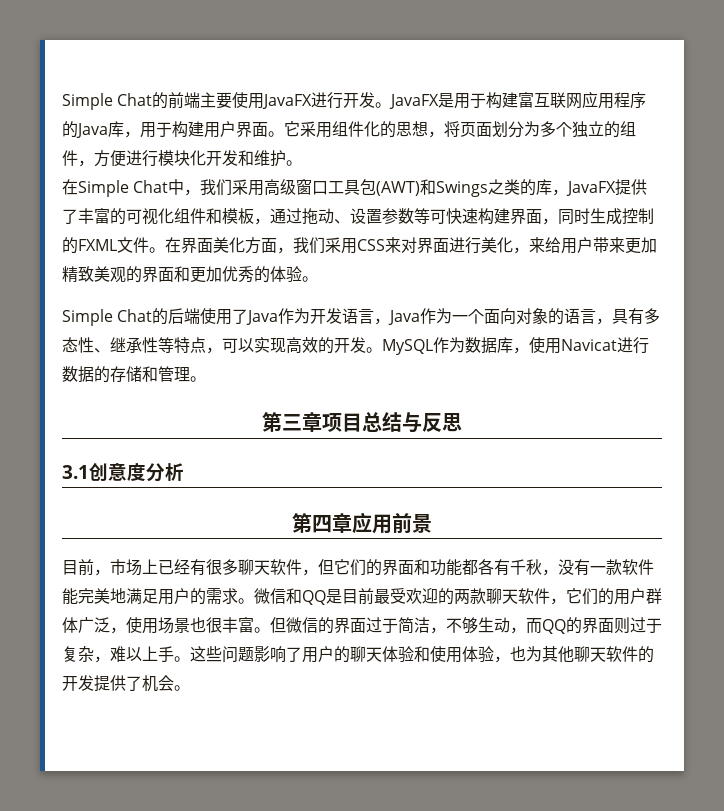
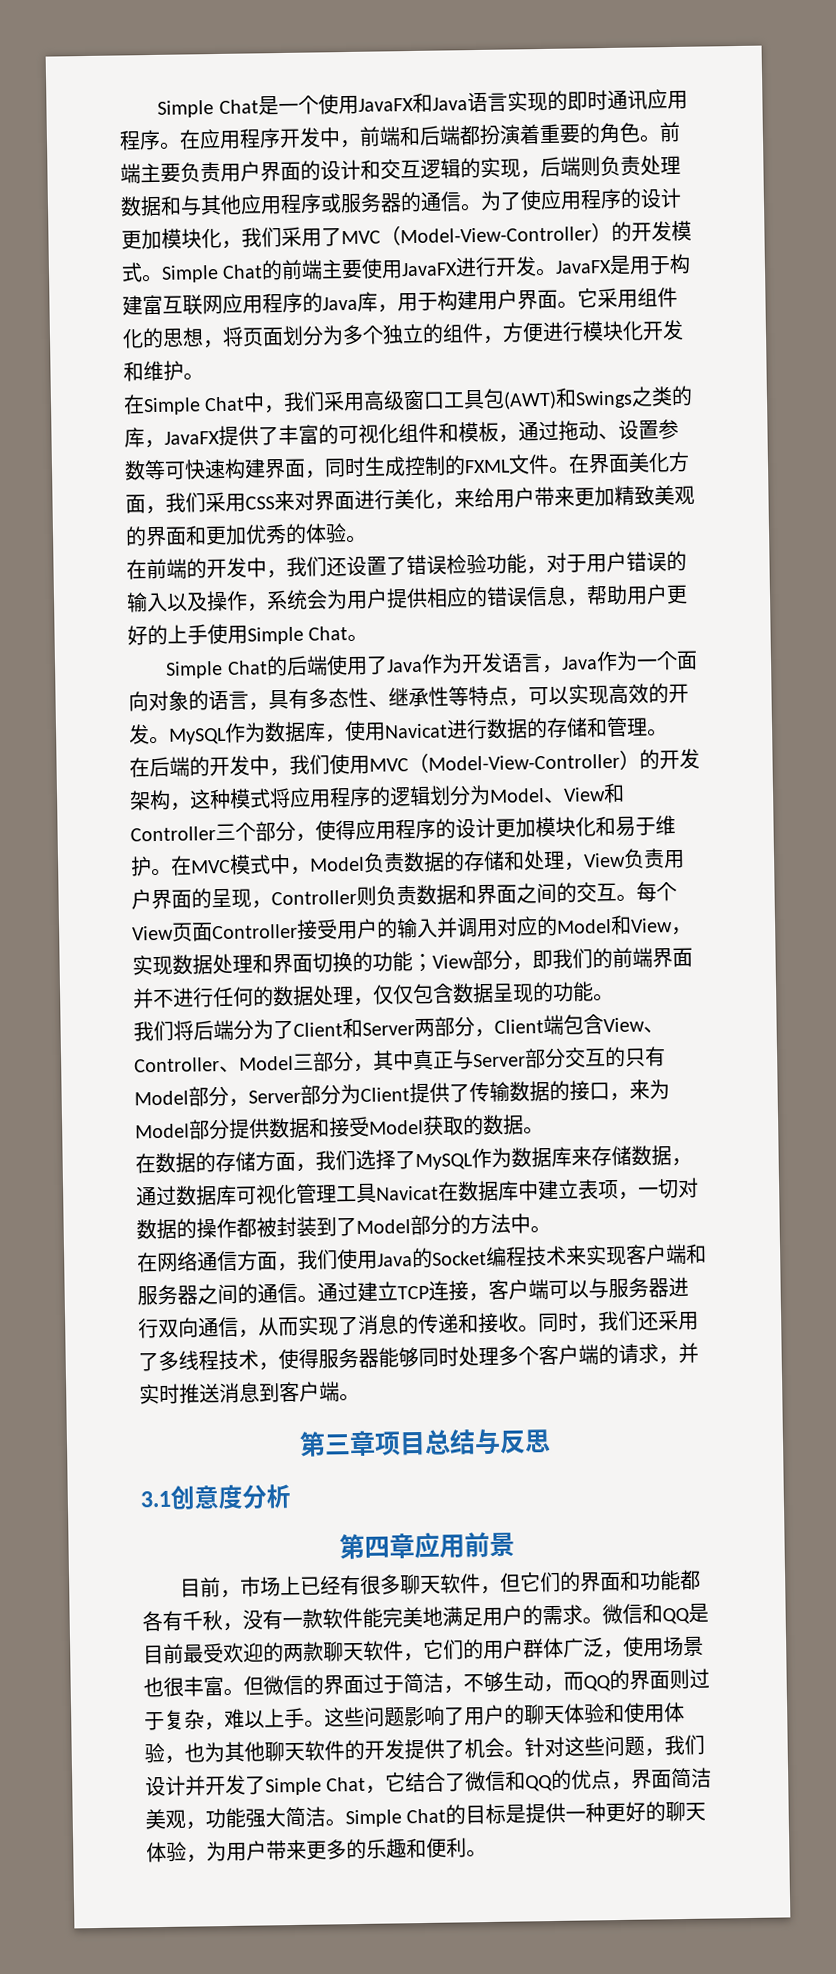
- Simple Chat的前端主要使用JavaFX进行开发。
+ Simple Chat是一个使用JavaFX和Java语言实现的即时通讯应用程序。在应用程序开发中，前端和后端都扮演着重要的角色。前端主要负责用户界面的设计和交互逻辑的实现，后端则负责处理数据和与其他应用程序或服务器的通信。为了使应用程序的设计更加模块化，我们采用了MVC（Model-View-Controller）的开发模式。Simple Chat的前端主要使用JavaFX进行开发。
+ 在前端的开发中，我们还设置了错误检验功能，对于用户错误的输入以及操作，系统会为用户提供相应的错误信息，帮助用户更好的上手使用Simple Chat。
+ 在后端的开发中，我们使用MVC（Model-View-Controller）的开发架构，这种模式将应用程序的逻辑划分为Model、View和Controller三个部分，使得应用程序的设计更加模块化和易于维护。在MVC模式中，Model负责数据的存储和处理，View负责用户界面的呈现，Controller则负责数据和界面之间的交互。每个View页面Controller接受用户的输入并调用对应的Model和View，实现数据处理和界面切换的功能；View部分，即我们的前端界面并不进行任何的数据处理，仅仅包含数据呈现的功能。
+ 我们将后端分为了Client和Server两部分，Client端包含View、Controller、Model三部分，其中真正与Server部分交互的只有Model部分，Server部分为Client提供了传输数据的接口，来为Model部分提供数据和接受Model获取的数据。
+ 在数据的存储方面，我们选择了MySQL作为数据库来存储数据，通过数据库可视化管理工具Navicat在数据库中建立表项，一切对数据的操作都被封装到了Model部分的方法中。
+ 在网络通信方面，我们使用Java的Socket编程技术来实现客户端和服务器之间的通信。通过建立TCP连接，客户端可以与服务器进行双向通信，从而实现了消息的传递和接收。同时，我们还采用了多线程技术，使得服务器能够同时处理多个客户端的请求，并实时推送消息到客户端。
+ 针对这些问题，我们设计并开发了Simple Chat，它结合了微信和QQ的优点，界面简洁美观，功能强大简洁。Simple Chat的目标是提供一种更好的聊天体验，为用户带来更多的乐趣和便利。

